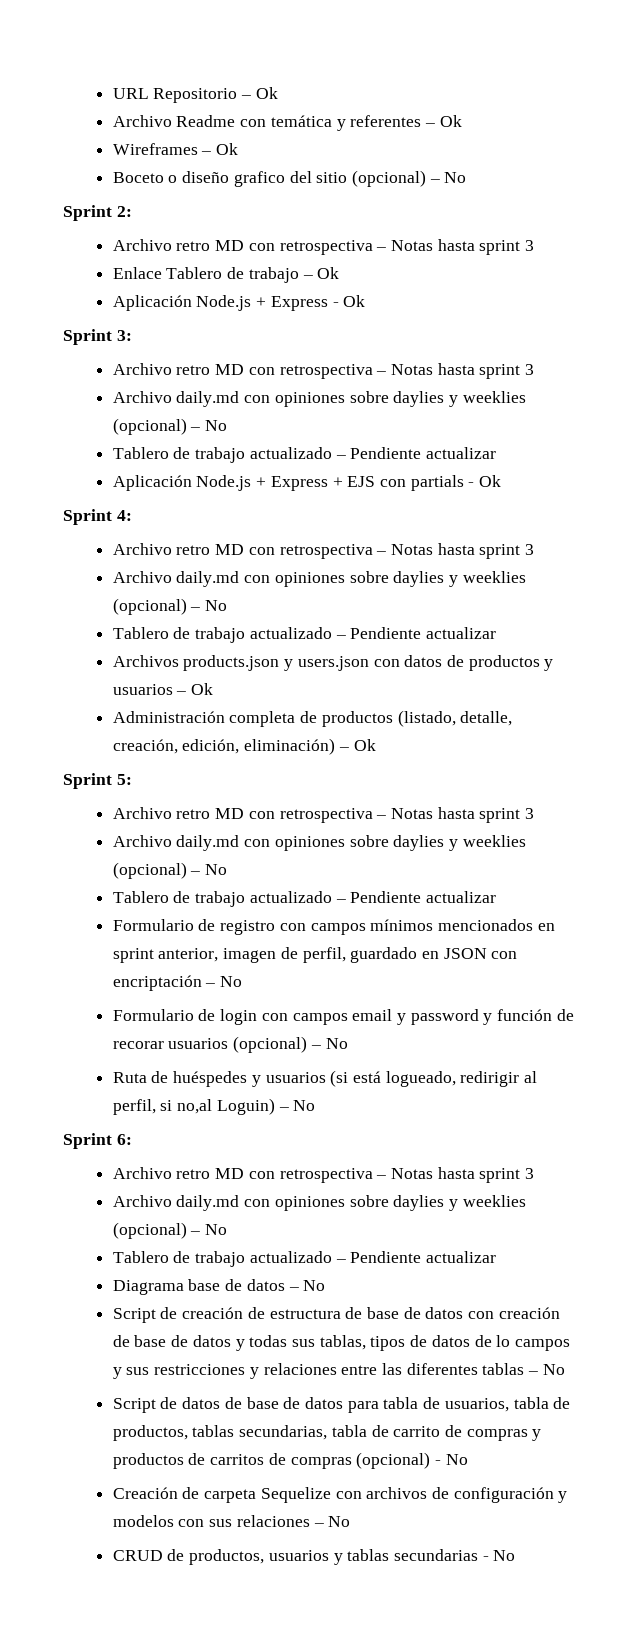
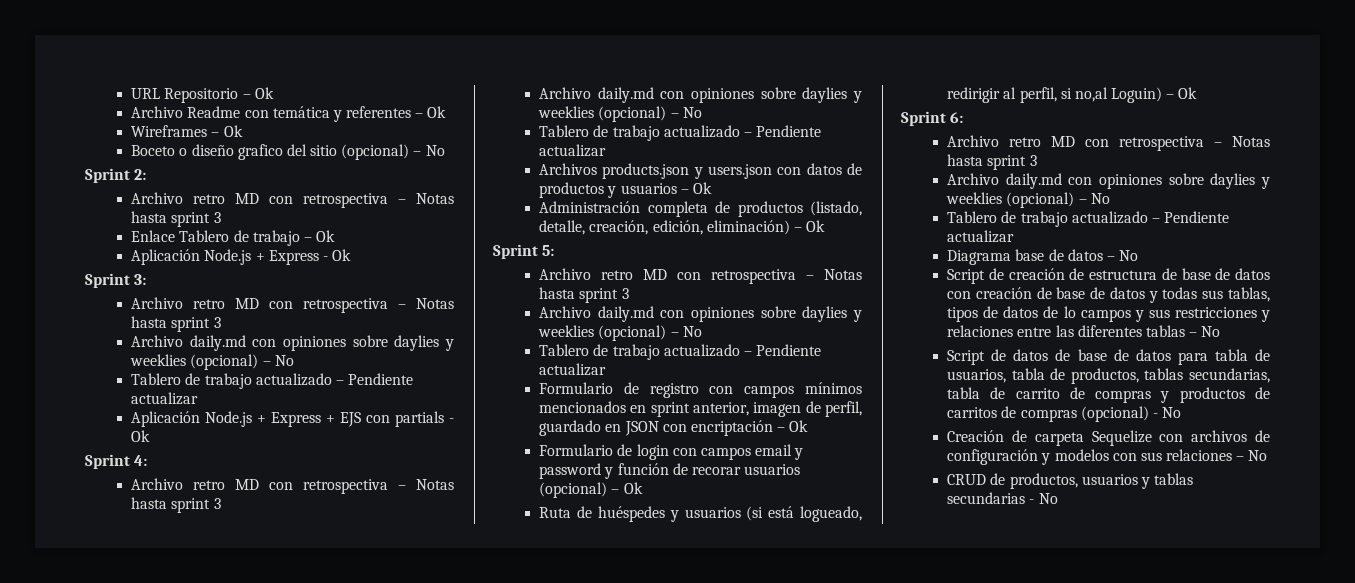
- Formulario de registro con campos mínimos mencionados en sprint anterior, imagen de perfil, guardado en JSON con encriptación – No
+ Formulario de registro con campos mínimos mencionados en sprint anterior, imagen de perfil, guardado en JSON con encriptación – Ok
- Formulario de login con campos email y password y función de recorar usuarios (opcional) – No
+ Formulario de login con campos email y password y función de recorar usuarios (opcional) – Ok
- Ruta de huéspedes y usuarios (si está logueado, redirigir al perfil, si no,al Loguin) – No
+ Ruta de huéspedes y usuarios (si está logueado, redirigir al perfil, si no,al Loguin) – Ok

